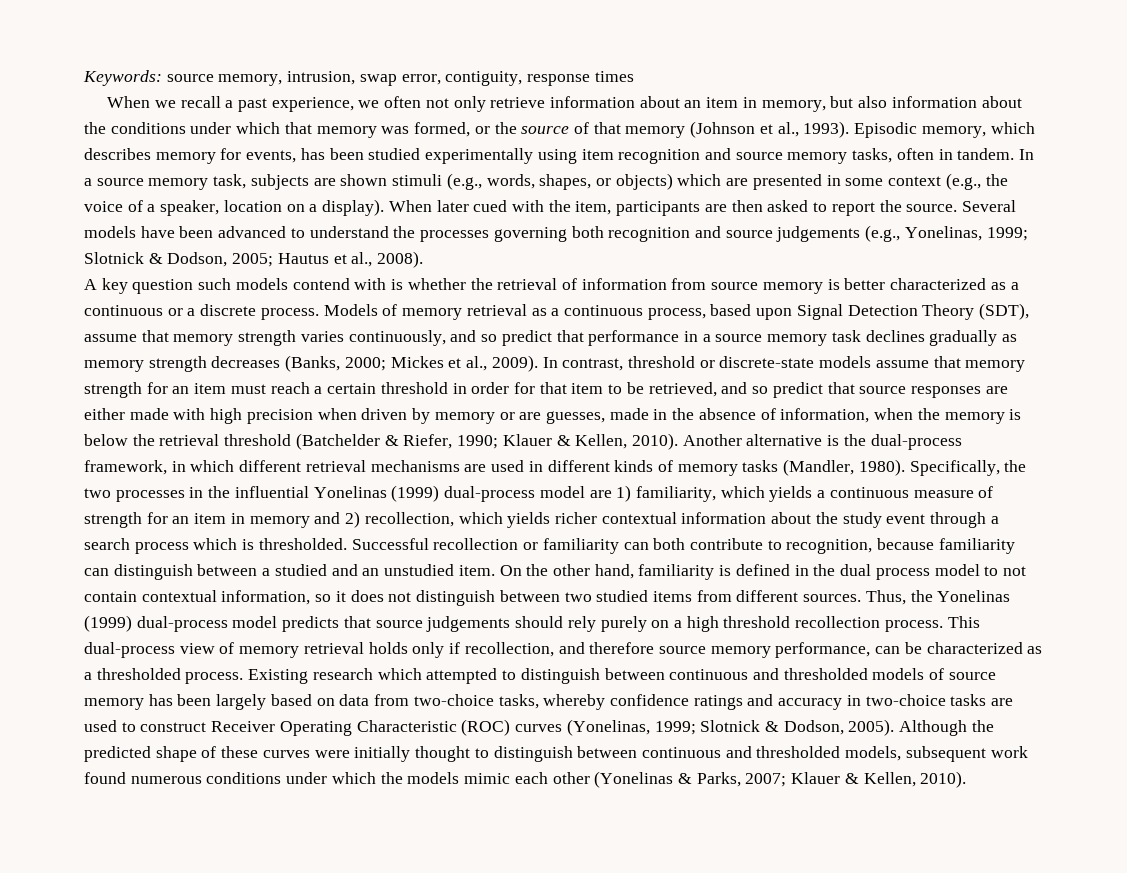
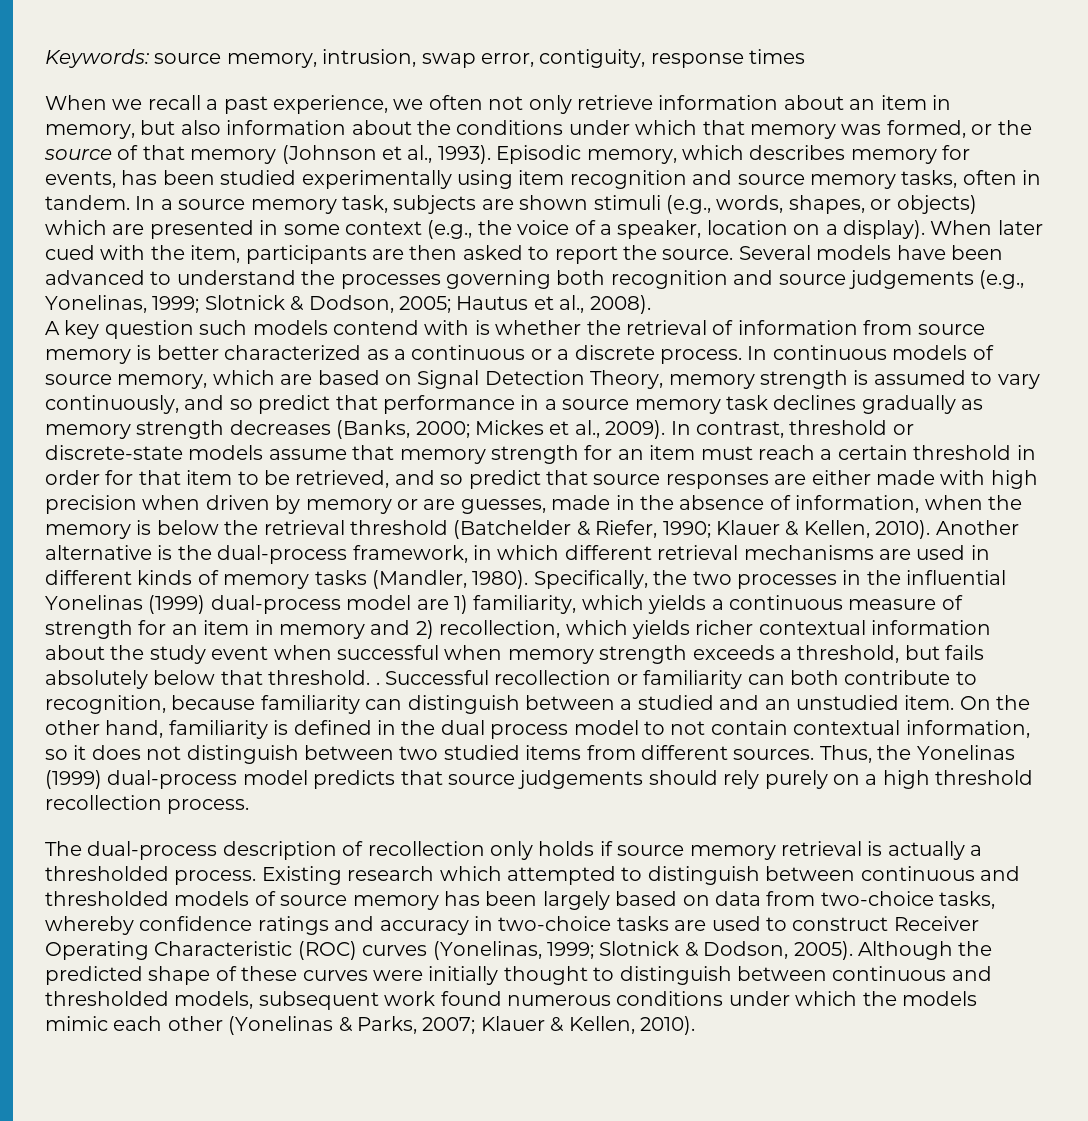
- Models of memory retrieval as a continuous process, based upon Signal Detection Theory (SDT), assume that memory strength varies continuously, and so predict that performance in a source memory task declines gradually as memory strength decreases (Banks, 2000; Mickes et al., 2009).
+ In continuous models of source memory, which are based on Signal Detection Theory, memory strength is assumed to vary continuously, and so predict that performance in a source memory task declines gradually as memory strength decreases (Banks, 2000; Mickes et al., 2009).
- Specifically, the two processes in the influential Yonelinas (1999) dual-process model are 1) familiarity, which yields a continuous measure of strength for an item in memory and 2) recollection, which yields richer contextual information about the study event through a search process which is thresholded.
+ Specifically, the two processes in the influential Yonelinas (1999) dual-process model are 1) familiarity, which yields a continuous measure of strength for an item in memory and 2) recollection, which yields richer contextual information about the study event when successful when memory strength exceeds a threshold, but fails absolutely below that threshold. .
- Thus, the Yonelinas (1999) dual-process model predicts that source judgements should rely purely on a high threshold recollection process. This dual-process view of memory retrieval holds only if recollection, and therefore source memory performance, can be characterized as a thresholded process.
+ Thus, the Yonelinas (1999) dual-process model predicts that source judgements should rely purely on a high threshold recollection process.
+ The dual-process description of recollection only holds if source memory retrieval is actually a thresholded process.

